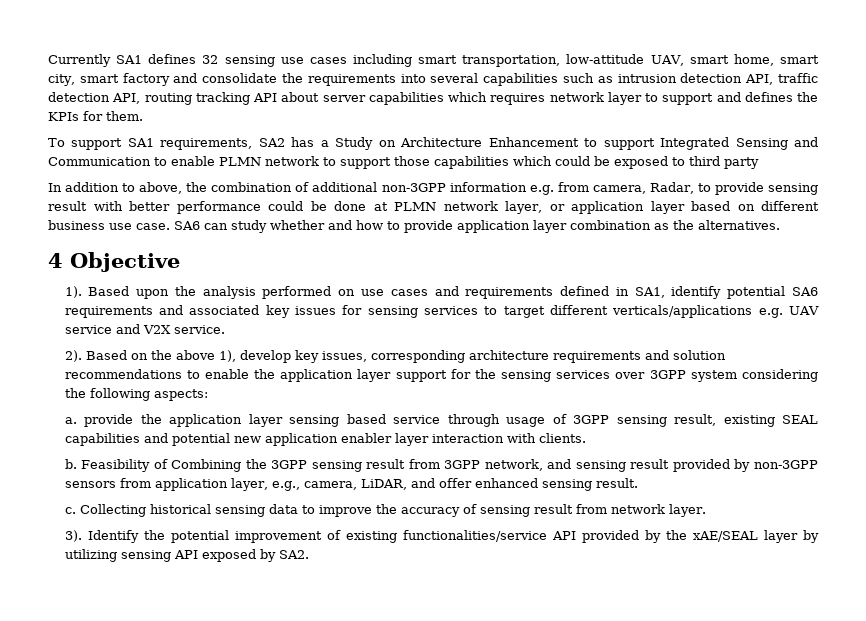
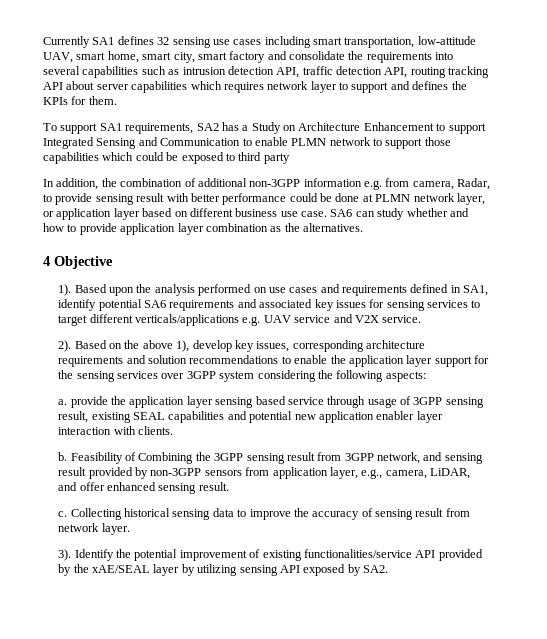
- In addition to above, the combination of additional non-3GPP information e.g. from camera, Radar, to provide sensing result with better performance could be done at PLMN network layer, or application layer based on different business use case.
+ In addition, the combination of additional non-3GPP information e.g. from camera, Radar, to provide sensing result with better performance could be done at PLMN network layer, or application layer based on different business use case.

